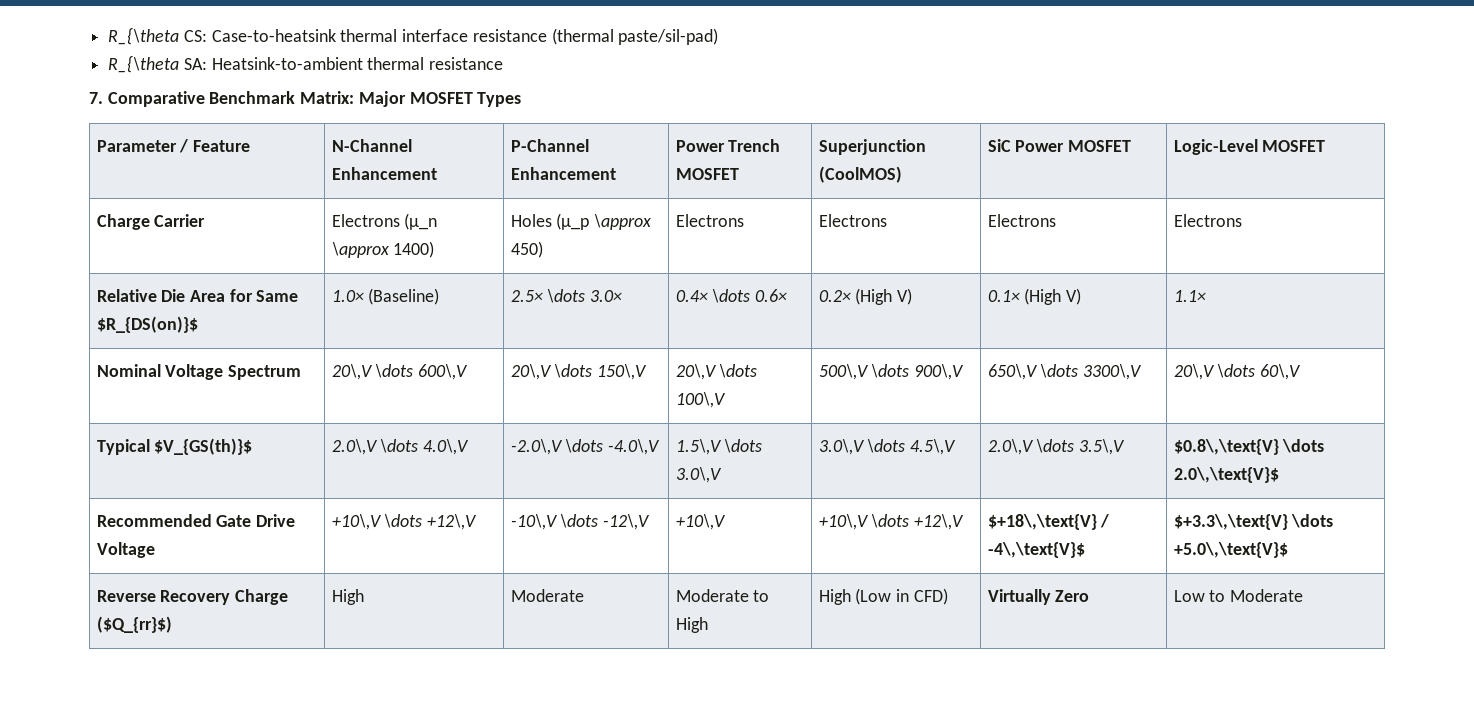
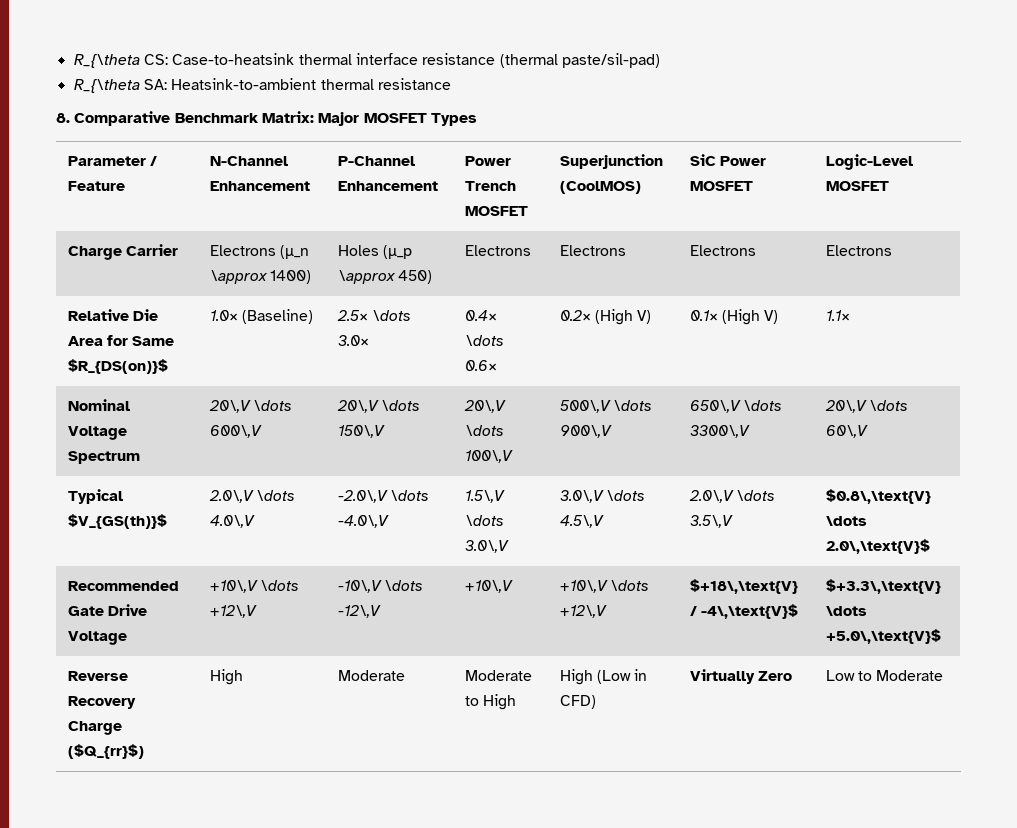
- 7. Comparative Benchmark Matrix: Major MOSFET Types
+ 8. Comparative Benchmark Matrix: Major MOSFET Types

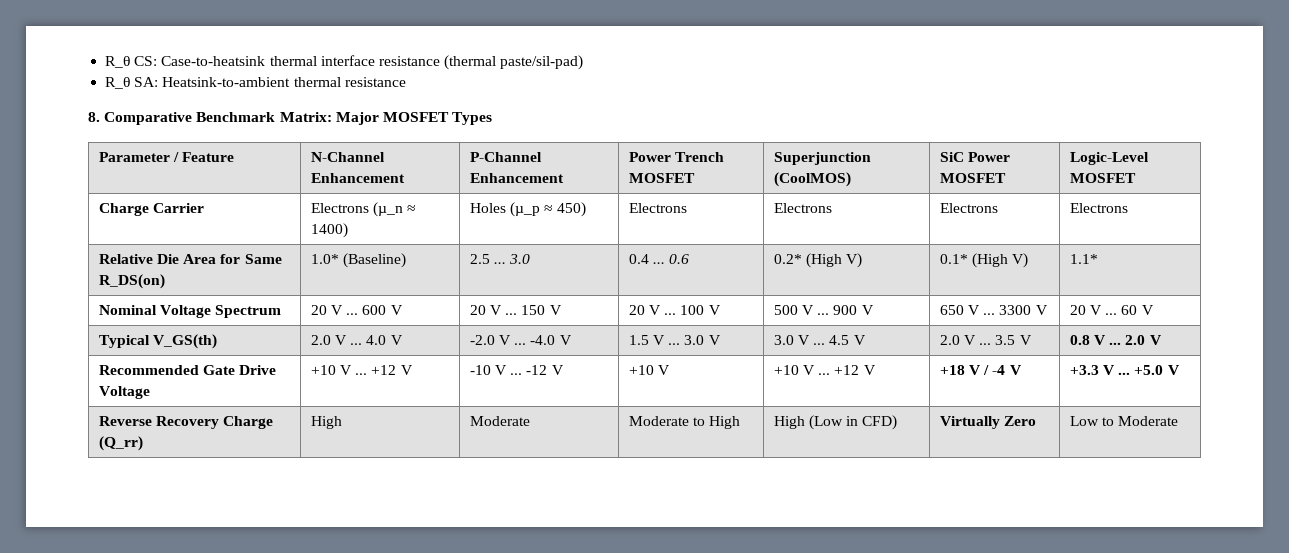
- R_{\theta CS: Case-to-heatsink thermal interface resistance (thermal paste/sil-pad)
+ R_θ CS: Case-to-heatsink thermal interface resistance (thermal paste/sil-pad)
- R_{\theta SA: Heatsink-to-ambient thermal resistance
+ R_θ SA: Heatsink-to-ambient thermal resistance
- Charge Carrier | Electrons (µ_n \approx 1400) | Holes (µ_p \approx 450) | Electrons | Electrons | Electrons | Electrons
+ Charge Carrier | Electrons (µ_n ≈ 1400) | Holes (µ_p ≈ 450) | Electrons | Electrons | Electrons | Electrons
- Relative Die Area for Same $R_{DS(on)}$ | 1.0× (Baseline) | 2.5× \dots 3.0× | 0.4× \dots 0.6× | 0.2× (High V) | 0.1× (High V) | 1.1×
+ Relative Die Area for Same R_DS(on) | 1.0* (Baseline) | 2.5 ... 3.0 | 0.4 ... 0.6 | 0.2* (High V) | 0.1* (High V) | 1.1*
- Nominal Voltage Spectrum | 20\,V \dots 600\,V | 20\,V \dots 150\,V | 20\,V \dots 100\,V | 500\,V \dots 900\,V | 650\,V \dots 3300\,V | 20\,V \dots 60\,V
- Typical $V_{GS(th)}$ | 2.0\,V \dots 4.0\,V | -2.0\,V \dots -4.0\,V | 1.5\,V \dots 3.0\,V | 3.0\,V \dots 4.5\,V | 2.0\,V \dots 3.5\,V | $0.8\,\text{V} \dots 2.0\,\text{V}$
- Recommended Gate Drive Voltage | +10\,V \dots +12\,V | -10\,V \dots -12\,V | +10\,V | +10\,V \dots +12\,V | $+18\,\text{V} / -4\,\text{V}$ | $+3.3\,\text{V} \dots +5.0\,\text{V}$
+ Nominal Voltage Spectrum | 20 V ... 600 V | 20 V ... 150 V | 20 V ... 100 V | 500 V ... 900 V | 650 V ... 3300 V | 20 V ... 60 V
+ Typical V_GS(th) | 2.0 V ... 4.0 V | -2.0 V ... -4.0 V | 1.5 V ... 3.0 V | 3.0 V ... 4.5 V | 2.0 V ... 3.5 V | 0.8 V ... 2.0 V
+ Recommended Gate Drive Voltage | +10 V ... +12 V | -10 V ... -12 V | +10 V | +10 V ... +12 V | +18 V / -4 V | +3.3 V ... +5.0 V
- Reverse Recovery Charge ($Q_{rr}$) | High | Moderate | Moderate to High | High (Low in CFD) | Virtually Zero | Low to Moderate
+ Reverse Recovery Charge (Q_rr) | High | Moderate | Moderate to High | High (Low in CFD) | Virtually Zero | Low to Moderate

